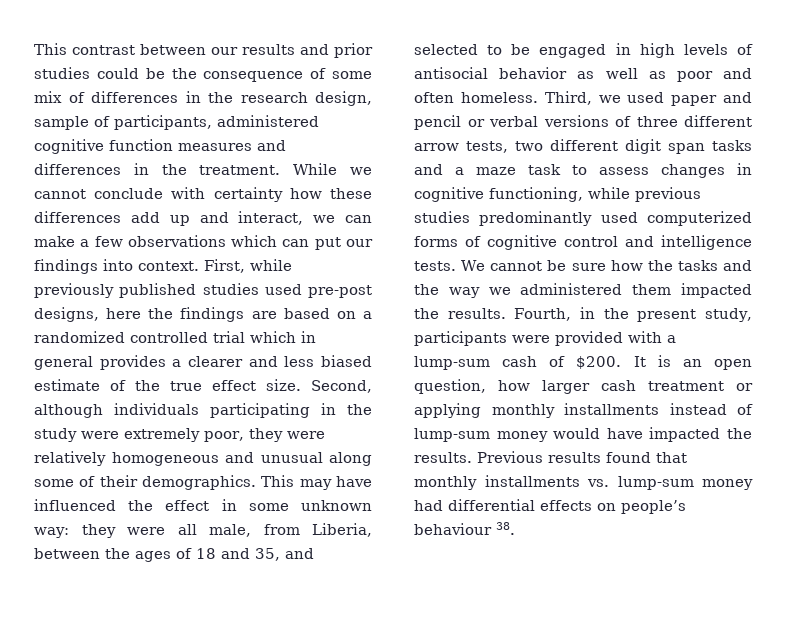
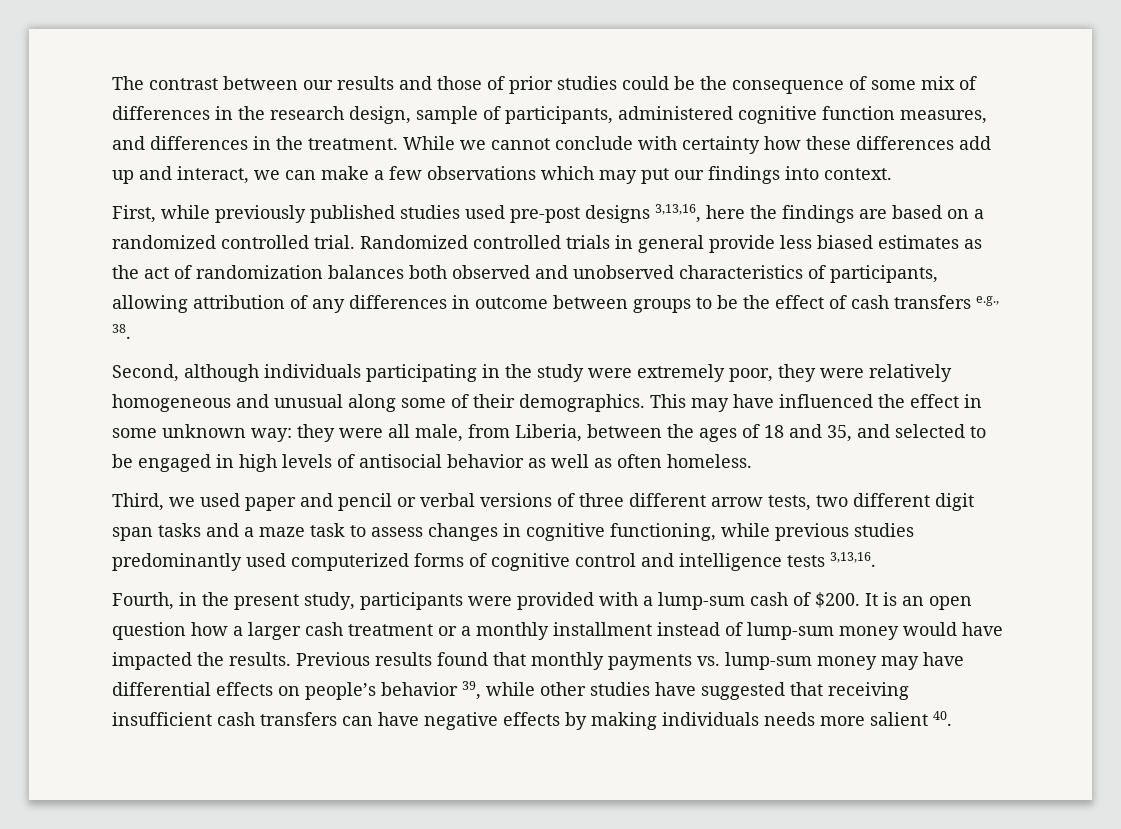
- This contrast between our results and prior studies could be the consequence of some mix of differences in the research design, sample of participants, administered cognitive function measures and differences in the treatment.
+ The contrast between our results and those of prior studies could be the consequence of some mix of differences in the research design, sample of participants, administered cognitive function measures, and differences in the treatment.
- While we cannot conclude with certainty how these differences add up and interact, we can make a few observations which can put our findings into context. First, while previously published studies used pre-post designs, here the findings are based on a randomized controlled trial which in general provides a clearer and less biased estimate of the true effect size. Second, although individuals participating in the study were extremely poor, they were relatively homogeneous and unusual along some of their demographics.
+ While we cannot conclude with certainty how these differences add up and interact, we can make a few observations which may put our findings into context.
+ First, while previously published studies used pre-post designs 3,13,16, here the findings are based on a randomized controlled trial. Randomized controlled trials in general provide less biased estimates as the act of randomization balances both observed and unobserved characteristics of participants, allowing attribution of any differences in outcome between groups to be the effect of cash transfers e.g., 38.
+ Second, although individuals participating in the study were extremely poor, they were relatively homogeneous and unusual along some of their demographics.
- they were all male, from Liberia, between the ages of 18 and 35, and selected to be engaged in high levels of antisocial behavior as well as poor and often homeless. Third, we used paper and pencil or verbal versions of three different arrow tests, two different digit span tasks and a maze task to assess changes in cognitive functioning, while previous studies predominantly used computerized forms of cognitive control and intelligence tests. We cannot be sure how the tasks and the way we administered them impacted the results. Fourth, in the present study, participants were provided with a lump-sum cash of $200.
+ they were all male, from Liberia, between the ages of 18 and 35, and selected to be engaged in high levels of antisocial behavior as well as often homeless.
+ Third, we used paper and pencil or verbal versions of three different arrow tests, two different digit span tasks and a maze task to assess changes in cognitive functioning, while previous studies predominantly used computerized forms of cognitive control and intelligence tests 3,13,16.
+ Fourth, in the present study, participants were provided with a lump-sum cash of $200.
- It is an open question, how larger cash treatment or applying monthly installments instead of lump-sum money would have impacted the results.
+ It is an open question how a larger cash treatment or a monthly installment instead of lump-sum money would have impacted the results.
- Previous results found that monthly installments vs. lump-sum money had differential effects on people’s behaviour 38.
+ Previous results found that monthly payments vs. lump-sum money may have differential effects on people’s behavior 39, while other studies have suggested that receiving insufficient cash transfers can have negative effects by making individuals needs more salient 40.

